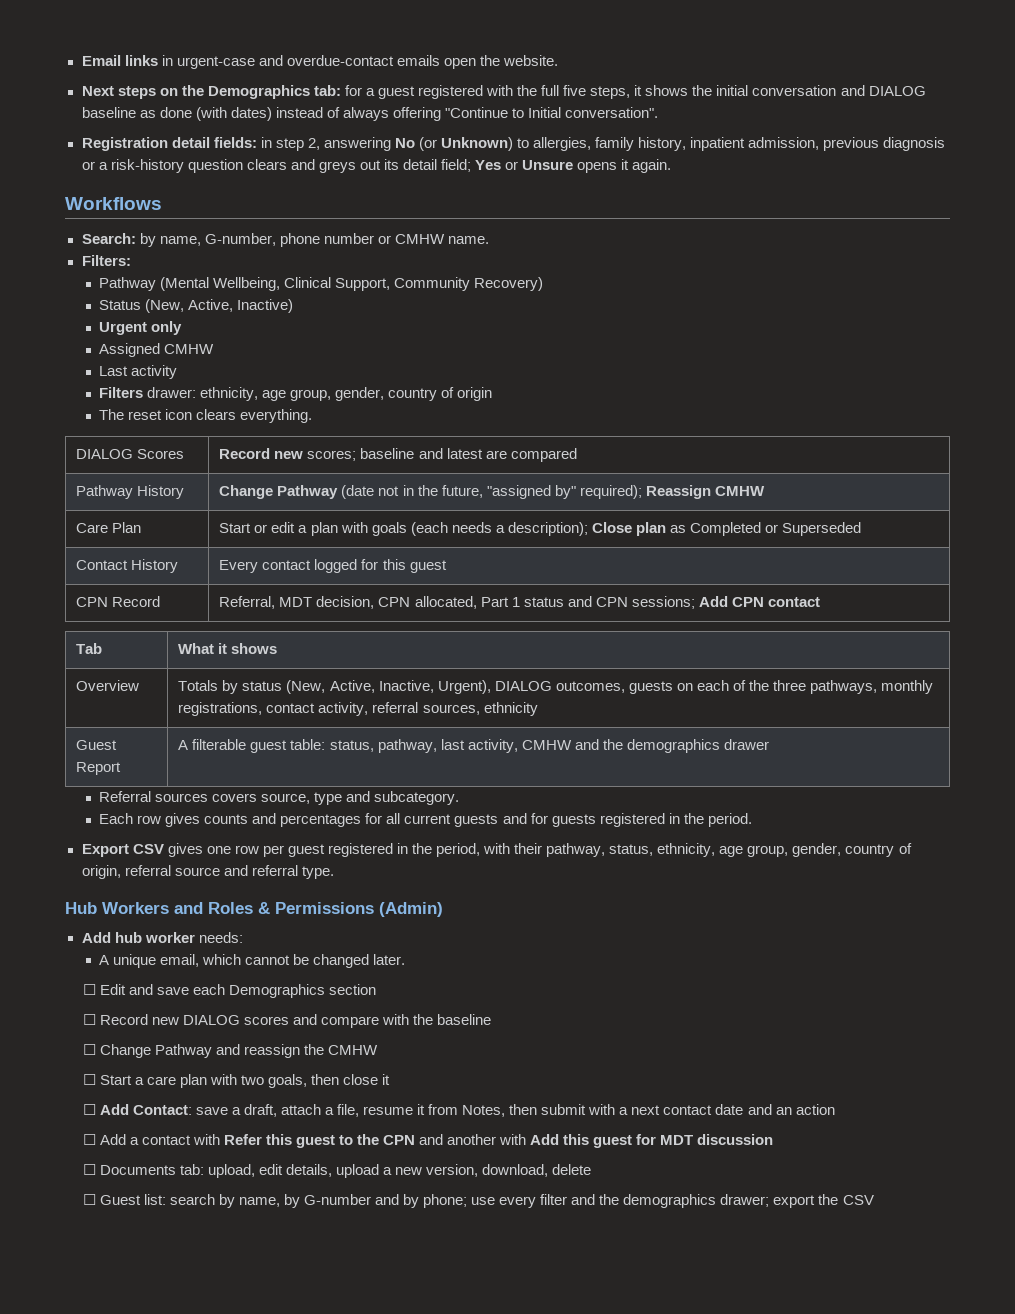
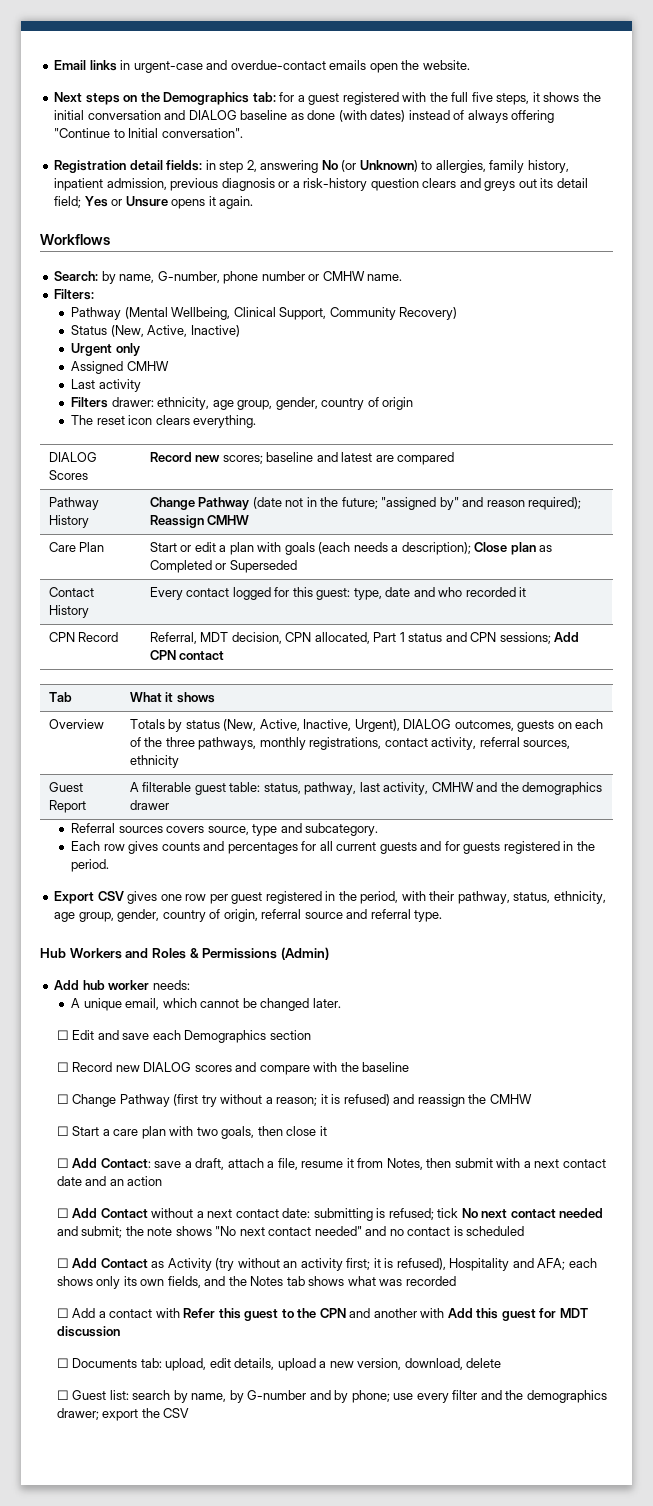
- Pathway History | Change Pathway (date not in the future, "assigned by" required); Reassign CMHW
+ Pathway History | Change Pathway (date not in the future; "assigned by" and reason required); Reassign CMHW
- Contact History | Every contact logged for this guest
+ Contact History | Every contact logged for this guest: type, date and who recorded it
- ☐ Change Pathway and reassign the CMHW
+ ☐ Change Pathway (first try without a reason; it is refused) and reassign the CMHW
+ ☐ Add Contact without a next contact date: submitting is refused; tick No next contact needed and submit; the note shows "No next contact needed" and no contact is scheduled
+ ☐ Add Contact as Activity (try without an activity first; it is refused), Hospitality and AFA; each shows only its own fields, and the Notes tab shows what was recorded

